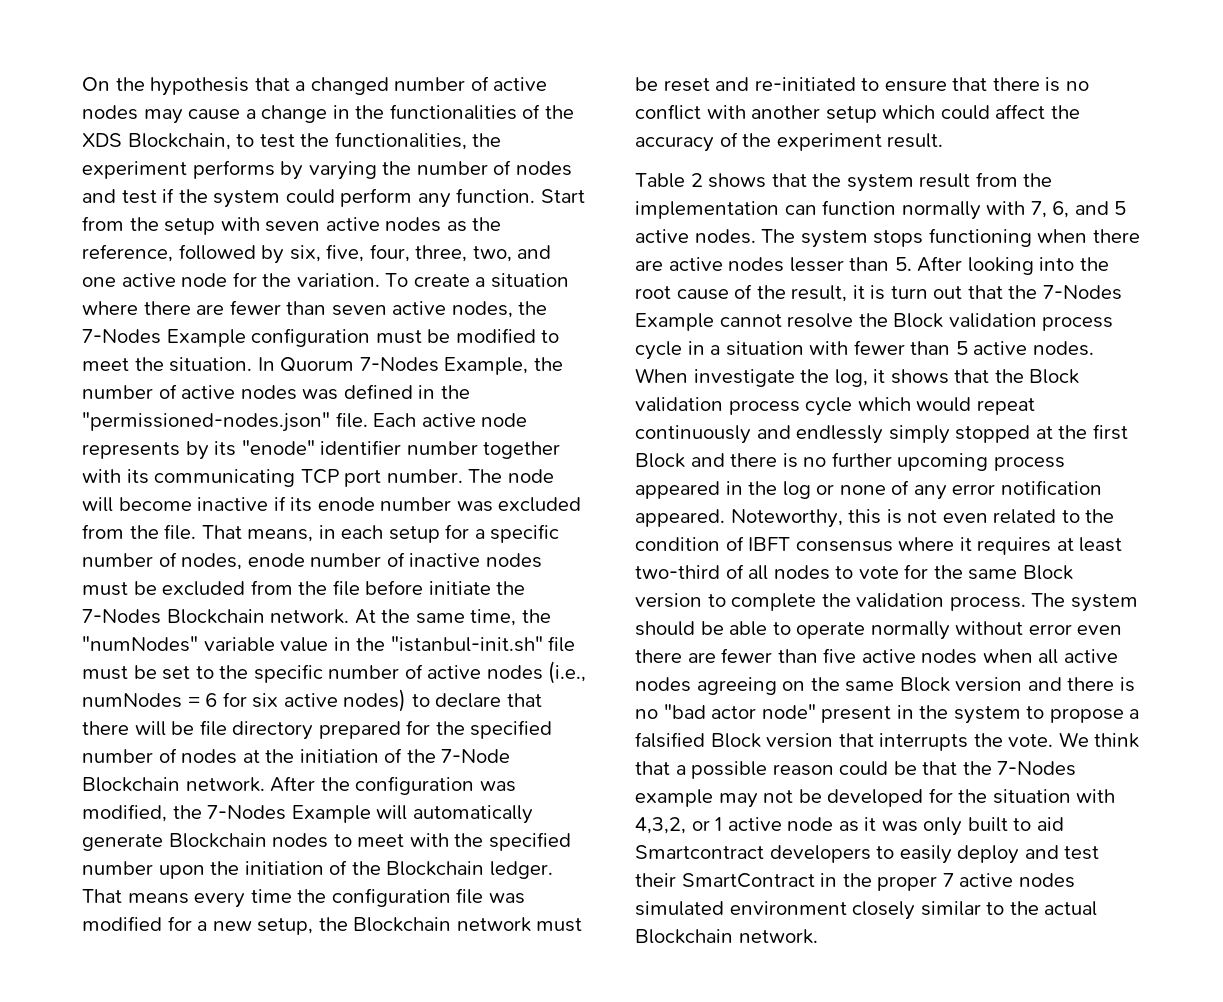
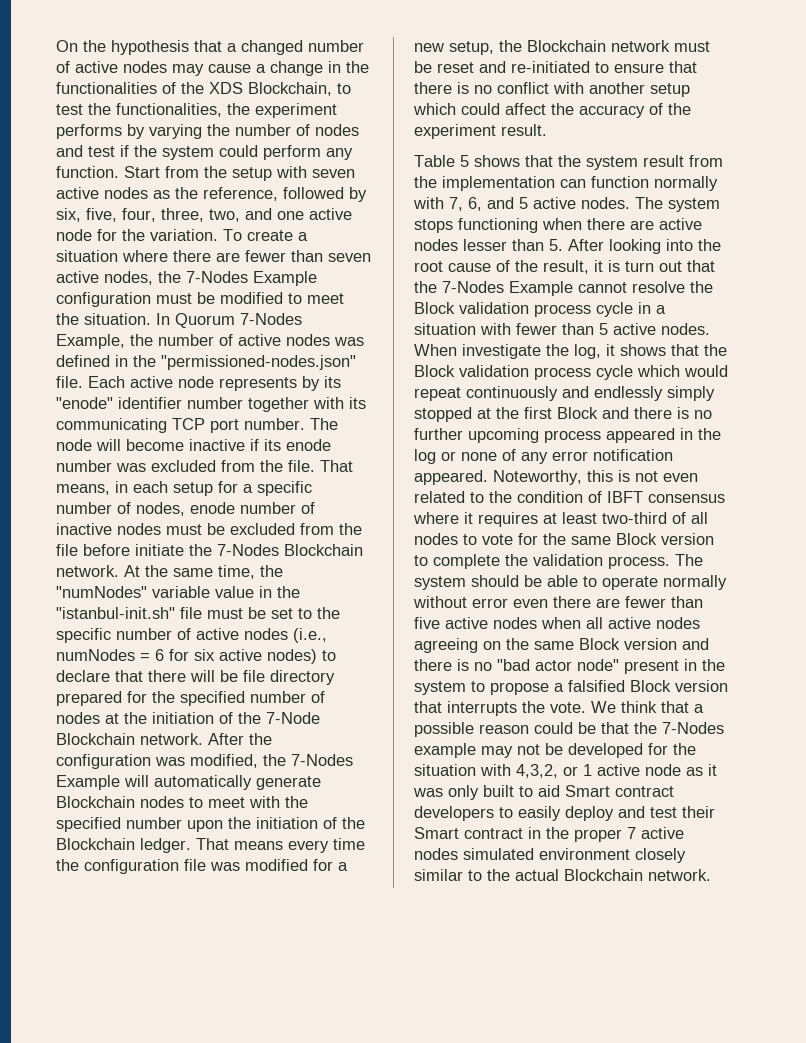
- Table 2 shows that the system result from the implementation can function normally with 7, 6, and 5 active nodes.
+ Table 5 shows that the system result from the implementation can function normally with 7, 6, and 5 active nodes.
- We think that a possible reason could be that the 7-Nodes example may not be developed for the situation with 4,3,2, or 1 active node as it was only built to aid Smartcontract developers to easily deploy and test their SmartContract in the proper 7 active nodes simulated environment closely similar to the actual Blockchain network.
+ We think that a possible reason could be that the 7-Nodes example may not be developed for the situation with 4,3,2, or 1 active node as it was only built to aid Smart contract developers to easily deploy and test their Smart contract in the proper 7 active nodes simulated environment closely similar to the actual Blockchain network.

